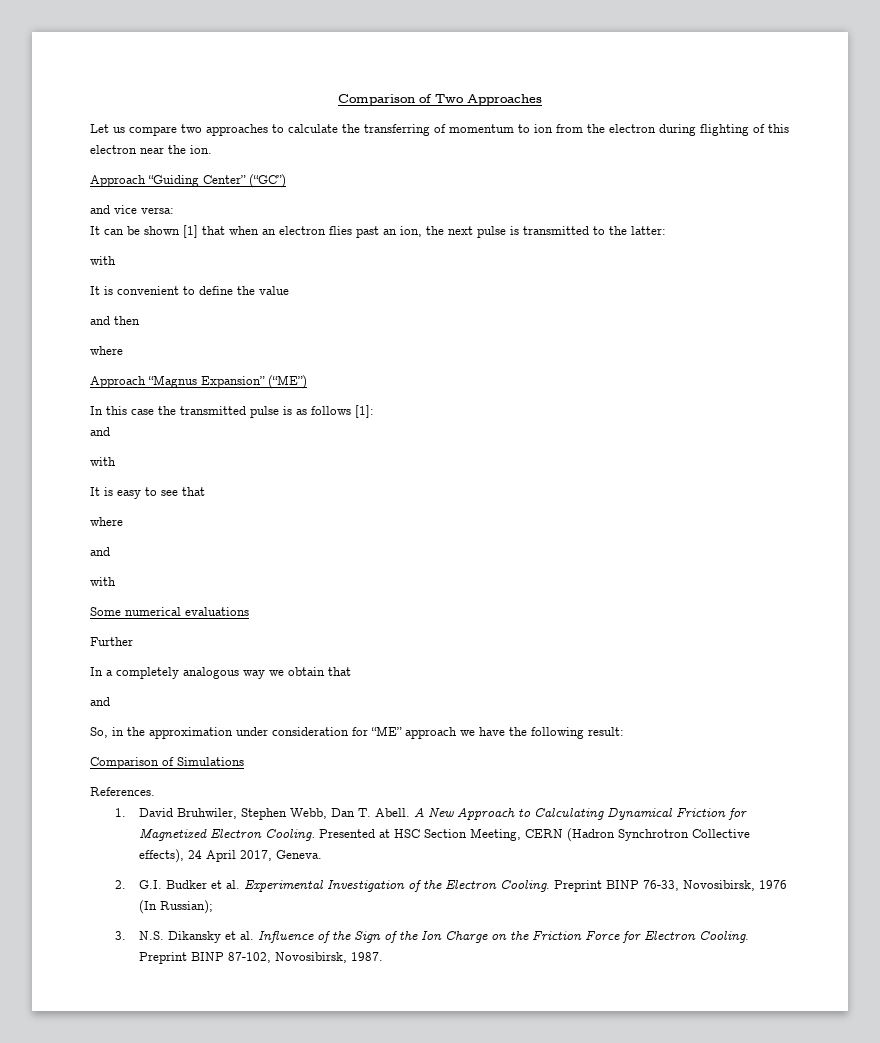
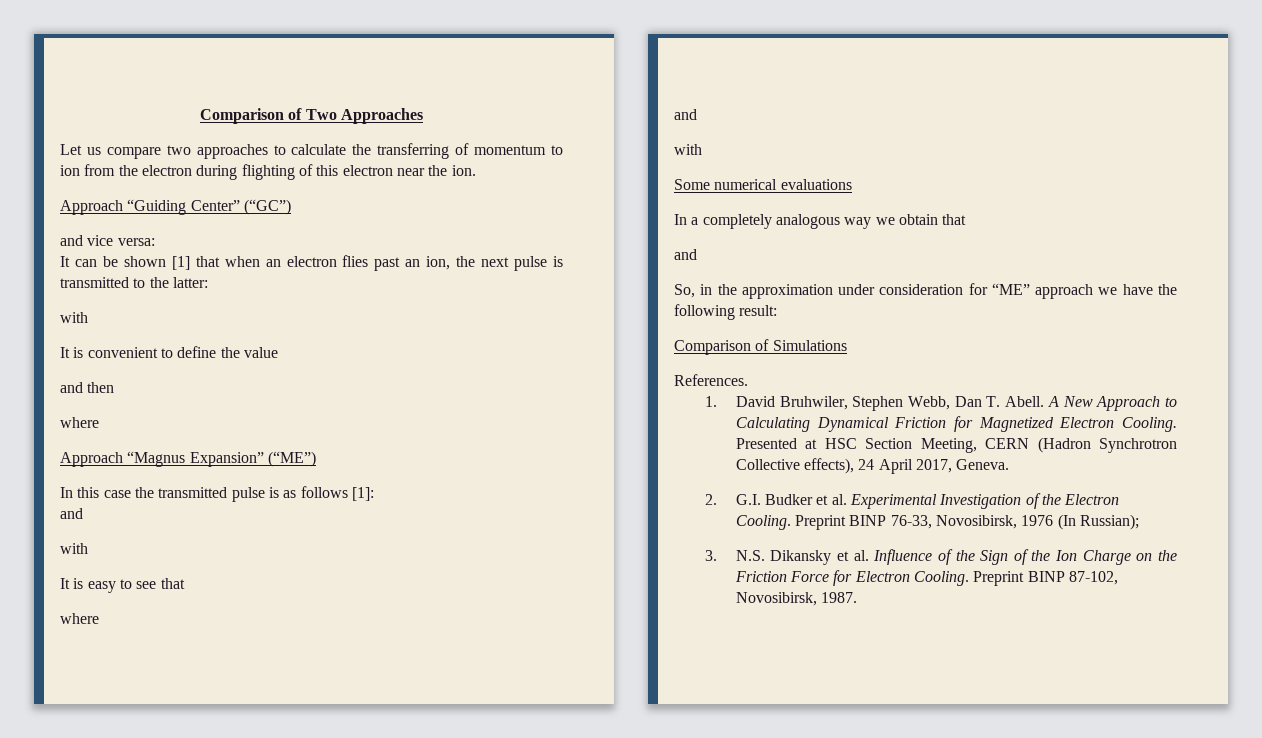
- Further

